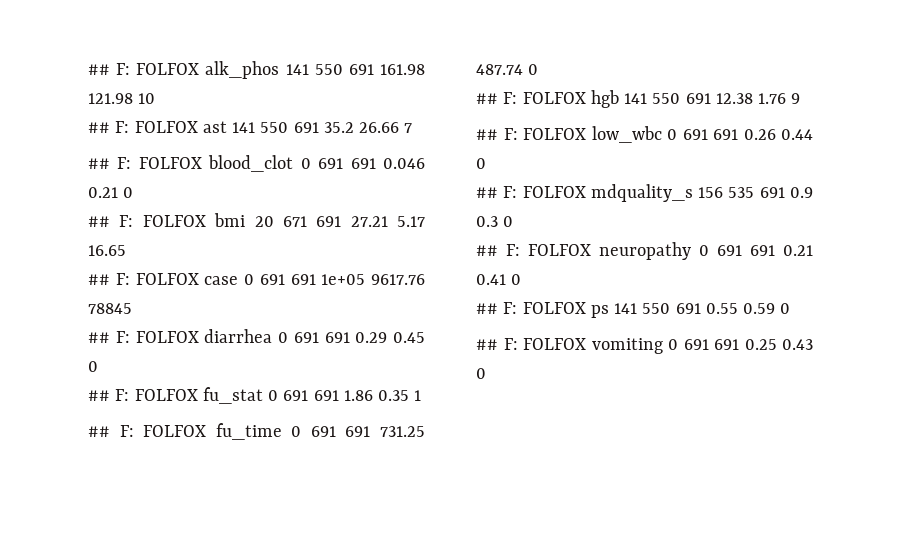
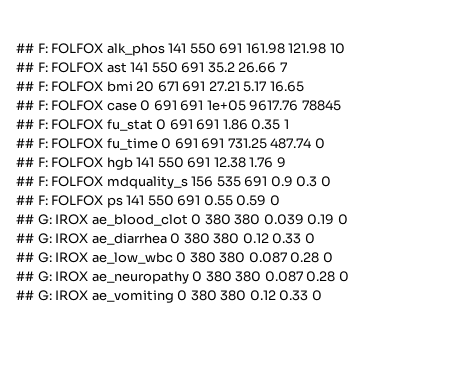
- ## F: FOLFOX blood_clot 0 691 691 0.046 0.21 0
- ## F: FOLFOX diarrhea 0 691 691 0.29 0.45 0
- ## F: FOLFOX low_wbc 0 691 691 0.26 0.44 0
- ## F: FOLFOX neuropathy 0 691 691 0.21 0.41 0
- ## F: FOLFOX vomiting 0 691 691 0.25 0.43 0
+ ## G: IROX ae_blood_clot 0 380 380 0.039 0.19 0
+ ## G: IROX ae_diarrhea 0 380 380 0.12 0.33 0
+ ## G: IROX ae_low_wbc 0 380 380 0.087 0.28 0
+ ## G: IROX ae_neuropathy 0 380 380 0.087 0.28 0
+ ## G: IROX ae_vomiting 0 380 380 0.12 0.33 0

